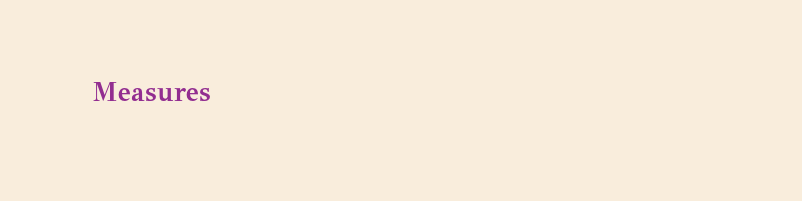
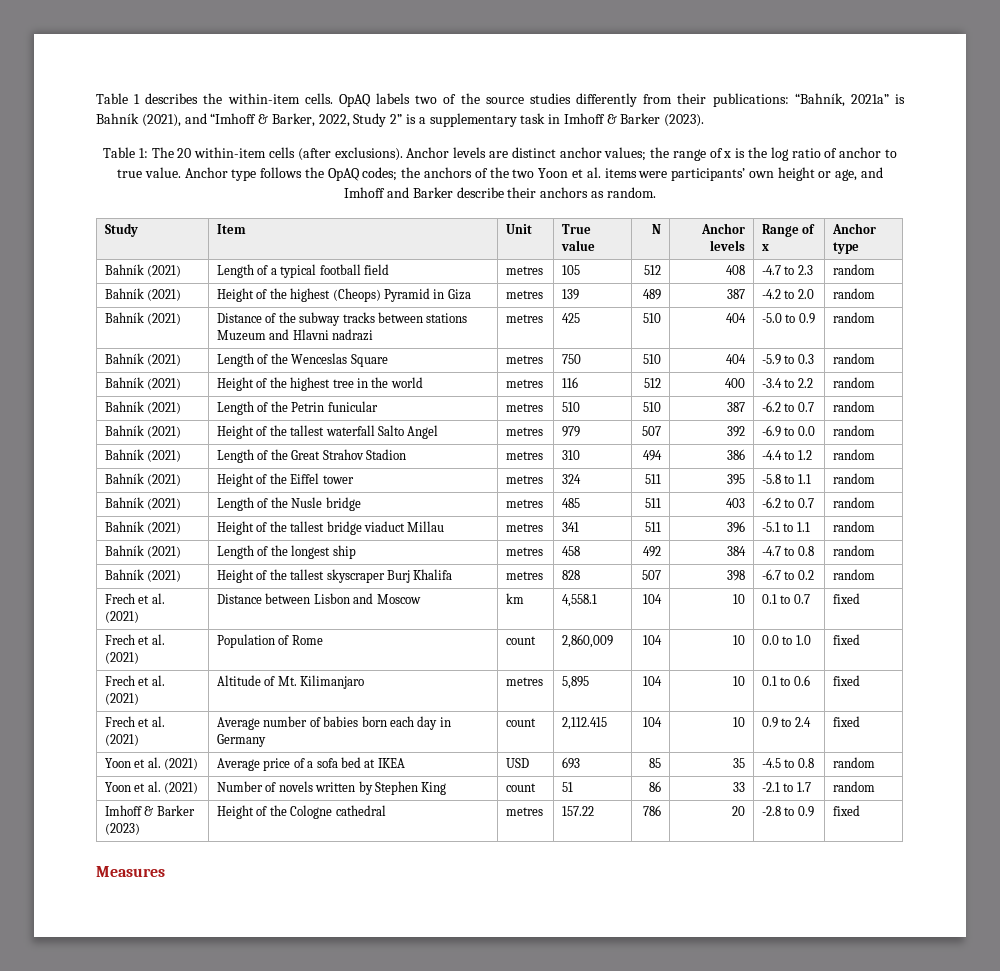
+ Table 1 describes the within-item cells. OpAQ labels two of the source studies differently from their publications: “Bahník, 2021a” is Bahník (2021), and “Imhoff & Barker, 2022, Study 2” is a supplementary task in Imhoff & Barker (2023).
+ Table 1: The 20 within-item cells (after exclusions). Anchor levels are distinct anchor values; the range of x is the log ratio of anchor to true value. Anchor type follows the OpAQ codes; the anchors of the two Yoon et al. items were participants’ own height or age, and Imhoff and Barker describe their anchors as random.
+ Study | Item | Unit | True value | N | Anchor levels | Range of x | Anchor type
+ Bahník (2021) | Length of a typical football field | metres | 105 | 512 | 408 | -4.7 to 2.3 | random
+ Bahník (2021) | Height of the highest (Cheops) Pyramid in Giza | metres | 139 | 489 | 387 | -4.2 to 2.0 | random
+ Bahník (2021) | Distance of the subway tracks between stations Muzeum and Hlavni nadrazi | metres | 425 | 510 | 404 | -5.0 to 0.9 | random
+ Bahník (2021) | Length of the Wenceslas Square | metres | 750 | 510 | 404 | -5.9 to 0.3 | random
+ Bahník (2021) | Height of the highest tree in the world | metres | 116 | 512 | 400 | -3.4 to 2.2 | random
+ Bahník (2021) | Length of the Petrin funicular | metres | 510 | 510 | 387 | -6.2 to 0.7 | random
+ Bahník (2021) | Height of the tallest waterfall Salto Angel | metres | 979 | 507 | 392 | -6.9 to 0.0 | random
+ Bahník (2021) | Length of the Great Strahov Stadion | metres | 310 | 494 | 386 | -4.4 to 1.2 | random
+ Bahník (2021) | Height of the Eiffel tower | metres | 324 | 511 | 395 | -5.8 to 1.1 | random
+ Bahník (2021) | Length of the Nusle bridge | metres | 485 | 511 | 403 | -6.2 to 0.7 | random
+ Bahník (2021) | Height of the tallest bridge viaduct Millau | metres | 341 | 511 | 396 | -5.1 to 1.1 | random
+ Bahník (2021) | Length of the longest ship | metres | 458 | 492 | 384 | -4.7 to 0.8 | random
+ Bahník (2021) | Height of the tallest skyscraper Burj Khalifa | metres | 828 | 507 | 398 | -6.7 to 0.2 | random
+ Frech et al. (2021) | Distance between Lisbon and Moscow | km | 4,558.1 | 104 | 10 | 0.1 to 0.7 | fixed
+ Frech et al. (2021) | Population of Rome | count | 2,860,009 | 104 | 10 | 0.0 to 1.0 | fixed
+ Frech et al. (2021) | Altitude of Mt. Kilimanjaro | metres | 5,895 | 104 | 10 | 0.1 to 0.6 | fixed
+ Frech et al. (2021) | Average number of babies born each day in Germany | count | 2,112.415 | 104 | 10 | 0.9 to 2.4 | fixed
+ Yoon et al. (2021) | Average price of a sofa bed at IKEA | USD | 693 | 85 | 35 | -4.5 to 0.8 | random
+ Yoon et al. (2021) | Number of novels written by Stephen King | count | 51 | 86 | 33 | -2.1 to 1.7 | random
+ Imhoff & Barker (2023) | Height of the Cologne cathedral | metres | 157.22 | 786 | 20 | -2.8 to 0.9 | fixed

